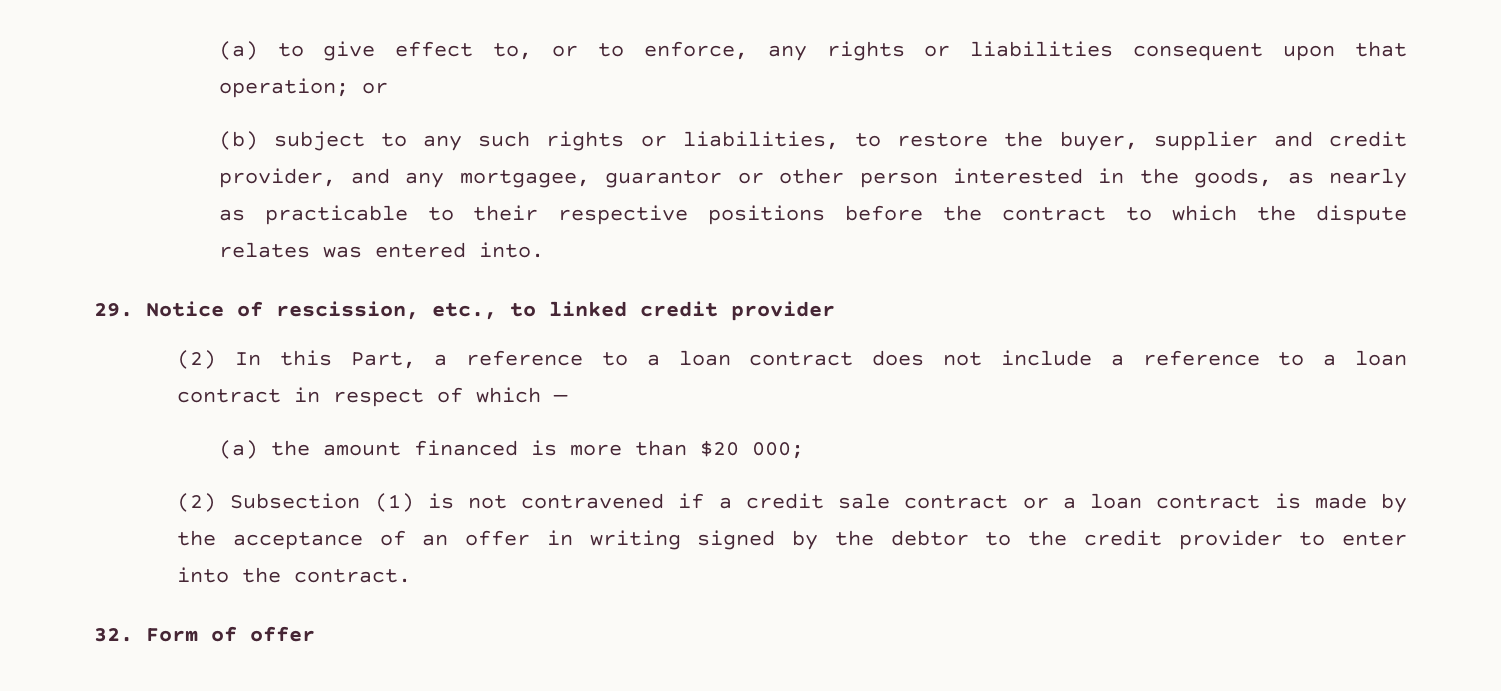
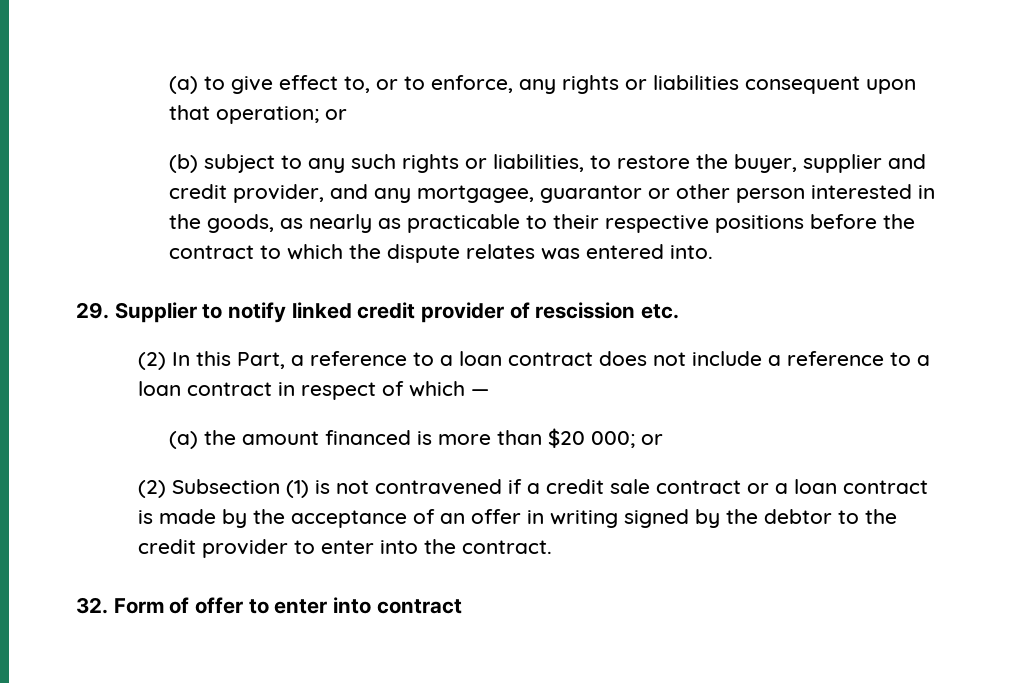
- 29. Notice of rescission, etc., to linked credit provider
+ 29. Supplier to notify linked credit provider of rescission etc.
- (a) the amount financed is more than $20 000;
+ (a) the amount financed is more than $20 000; or
- 32. Form of offer
+ 32. Form of offer to enter into contract

